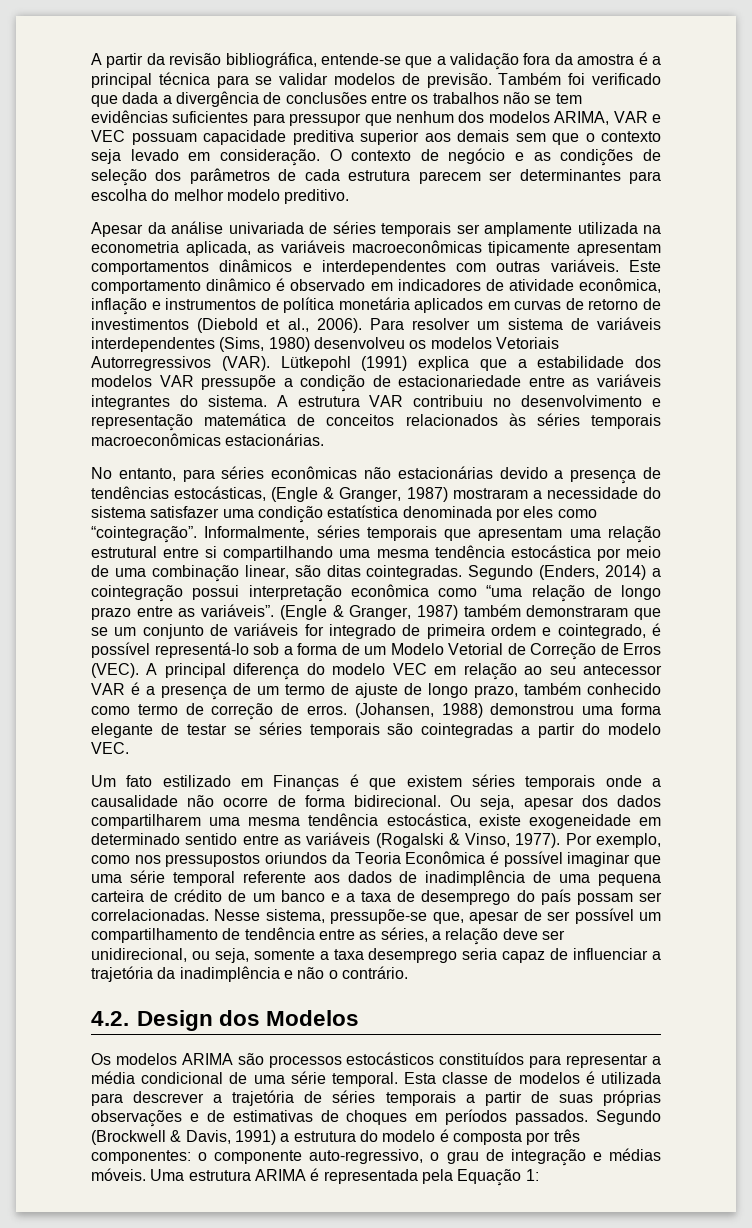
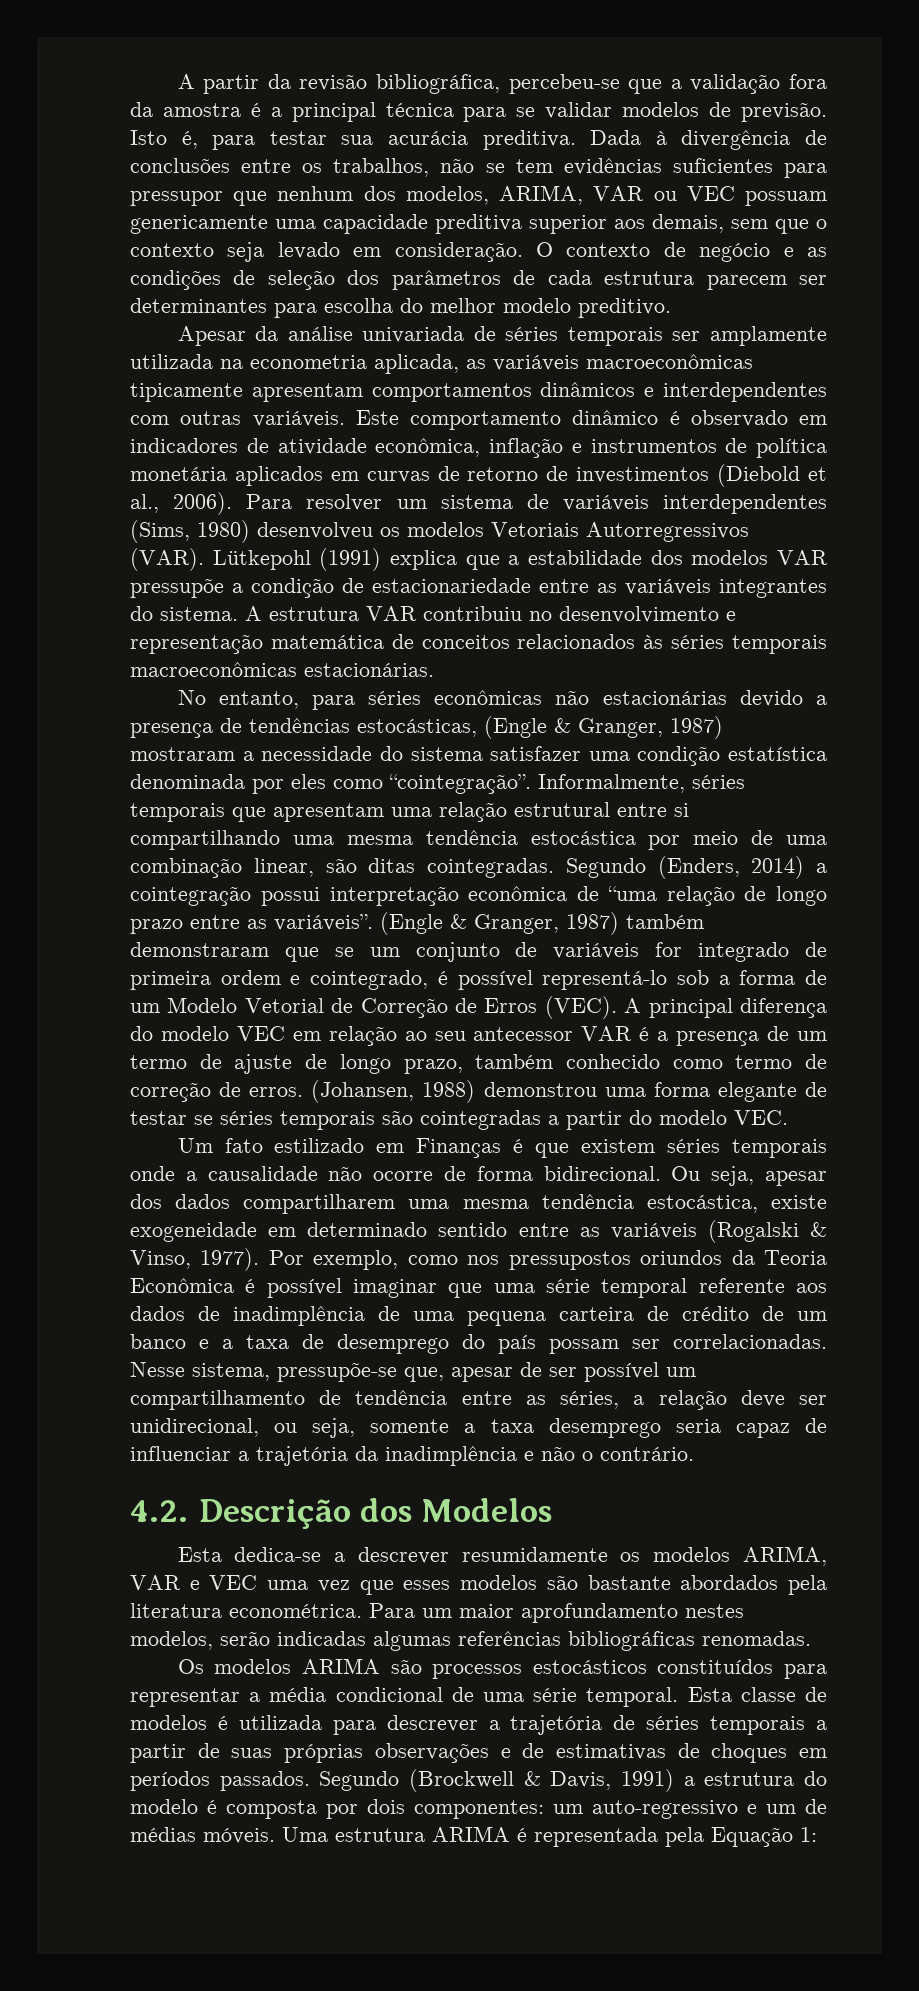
- A partir da revisão bibliográfica, entende-se que a validação fora da amostra é a principal técnica para se validar modelos de previsão.
+ A partir da revisão bibliográfica, percebeu-se que a validação fora da amostra é a principal técnica para se validar modelos de previsão.
- Também foi verificado que dada a divergência de conclusões entre os trabalhos não se tem evidências suficientes para pressupor que nenhum dos modelos ARIMA, VAR e VEC possuam capacidade preditiva superior aos demais sem que o contexto seja levado em consideração.
+ Isto é, para testar sua acurácia preditiva. Dada à divergência de conclusões entre os trabalhos, não se tem evidências suficientes para pressupor que nenhum dos modelos, ARIMA, VAR ou VEC possuam genericamente uma capacidade preditiva superior aos demais, sem que o contexto seja levado em consideração.
- Segundo (Enders, 2014) a cointegração possui interpretação econômica como “uma relação de longo prazo entre as variáveis”.
+ Segundo (Enders, 2014) a cointegração possui interpretação econômica de “uma relação de longo prazo entre as variáveis”.
- 4.2. Design dos Modelos
+ 4.2. Descrição dos Modelos
+ Esta dedica-se a descrever resumidamente os modelos ARIMA, VAR e VEC uma vez que esses modelos são bastante abordados pela literatura econométrica. Para um maior aprofundamento nestes modelos, serão indicadas algumas referências bibliográficas renomadas.
- Segundo (Brockwell & Davis, 1991) a estrutura do modelo é composta por três componentes: o componente auto-regressivo, o grau de integração e médias móveis.
+ Segundo (Brockwell & Davis, 1991) a estrutura do modelo é composta por dois componentes: um auto-regressivo e um de médias móveis.

